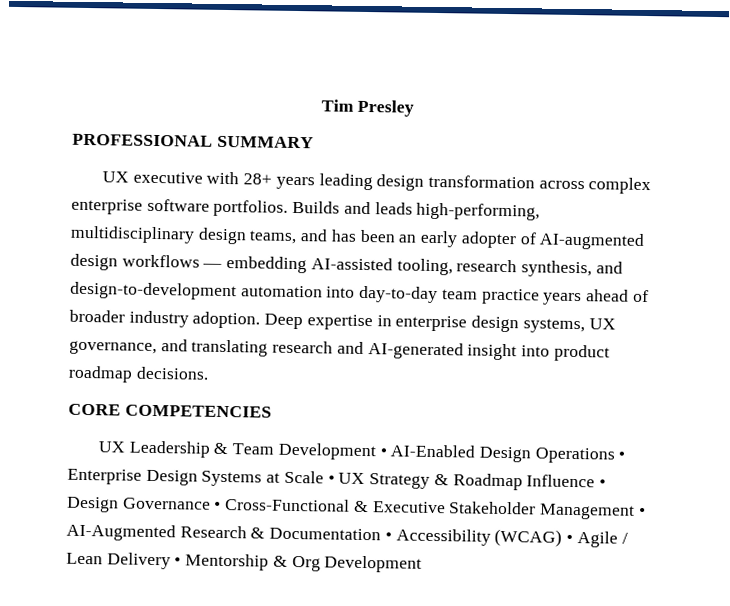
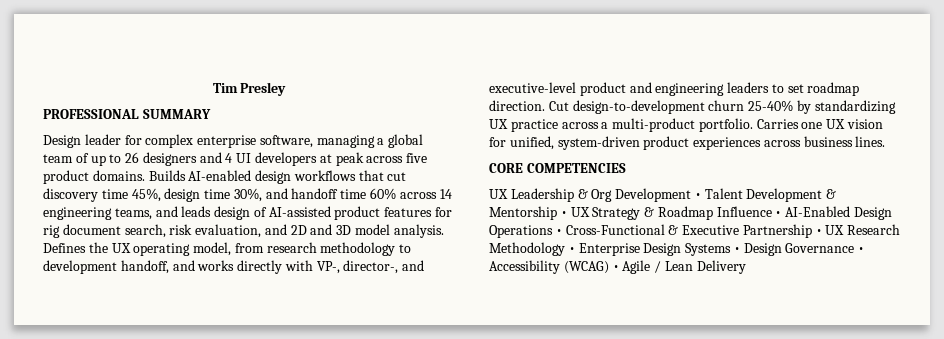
- UX executive with 28+ years leading design transformation across complex enterprise software portfolios. Builds and leads high-performing, multidisciplinary design teams, and has been an early adopter of AI-augmented design workflows — embedding AI-assisted tooling, research synthesis, and design-to-development automation into day-to-day team practice years ahead of broader industry adoption. Deep expertise in enterprise design systems, UX governance, and translating research and AI-generated insight into product roadmap decisions.
+ Design leader for complex enterprise software, managing a global team of up to 26 designers and 4 UI developers at peak across five product domains. Builds AI-enabled design workflows that cut discovery time 45%, design time 30%, and handoff time 60% across 14 engineering teams, and leads design of AI-assisted product features for rig document search, risk evaluation, and 2D and 3D model analysis. Defines the UX operating model, from research methodology to development handoff, and works directly with VP-, director-, and executive-level product and engineering leaders to set roadmap direction. Cut design-to-development churn 25-40% by standardizing UX practice across a multi-product portfolio. Carries one UX vision for unified, system-driven product experiences across business lines.
- UX Leadership & Team Development • AI-Enabled Design Operations • Enterprise Design Systems at Scale • UX Strategy & Roadmap Influence • Design Governance • Cross-Functional & Executive Stakeholder Management • AI-Augmented Research & Documentation • Accessibility (WCAG) • Agile / Lean Delivery • Mentorship & Org Development
+ UX Leadership & Org Development • Talent Development & Mentorship • UX Strategy & Roadmap Influence • AI-Enabled Design Operations • Cross-Functional & Executive Partnership • UX Research Methodology • Enterprise Design Systems • Design Governance • Accessibility (WCAG) • Agile / Lean Delivery

